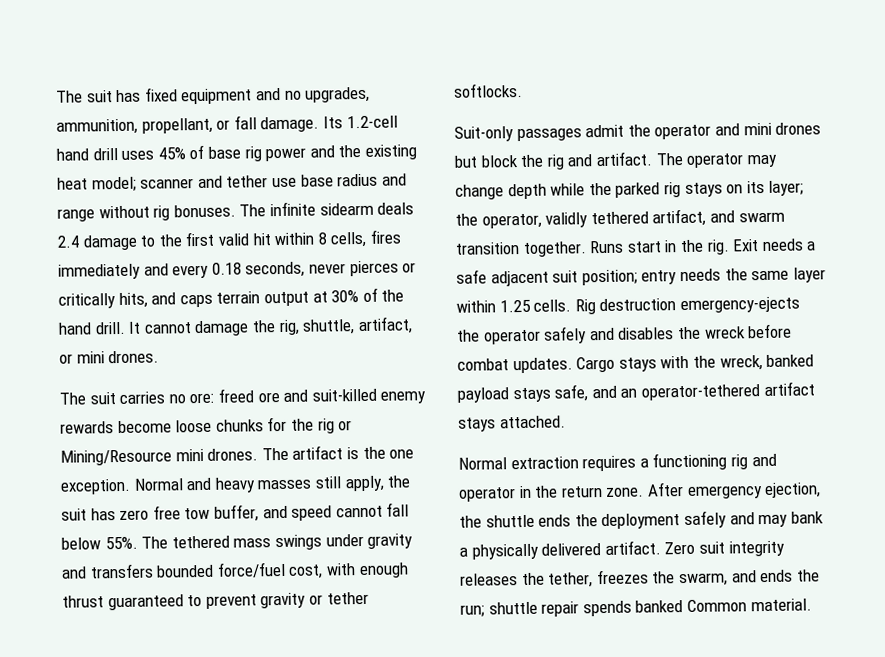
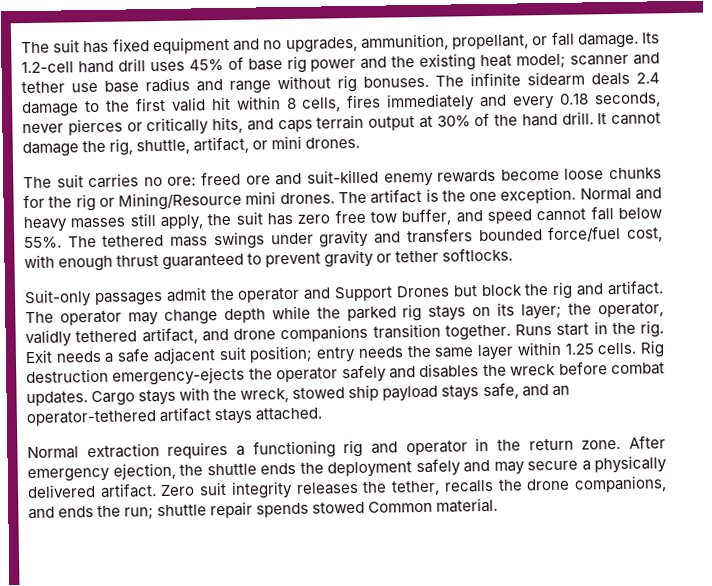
- Suit-only passages admit the operator and mini drones but block the rig and artifact.
+ Suit-only passages admit the operator and Support Drones but block the rig and artifact.
- The operator may change depth while the parked rig stays on its layer; the operator, validly tethered artifact, and swarm transition together.
+ The operator may change depth while the parked rig stays on its layer; the operator, validly tethered artifact, and drone companions transition together.
- Cargo stays with the wreck, banked payload stays safe, and an operator-tethered artifact stays attached.
+ Cargo stays with the wreck, stowed ship payload stays safe, and an operator-tethered artifact stays attached.
- After emergency ejection, the shuttle ends the deployment safely and may bank a physically delivered artifact.
+ After emergency ejection, the shuttle ends the deployment safely and may secure a physically delivered artifact.
- Zero suit integrity releases the tether, freezes the swarm, and ends the run; shuttle repair spends banked Common material.
+ Zero suit integrity releases the tether, recalls the drone companions, and ends the run; shuttle repair spends stowed Common material.

